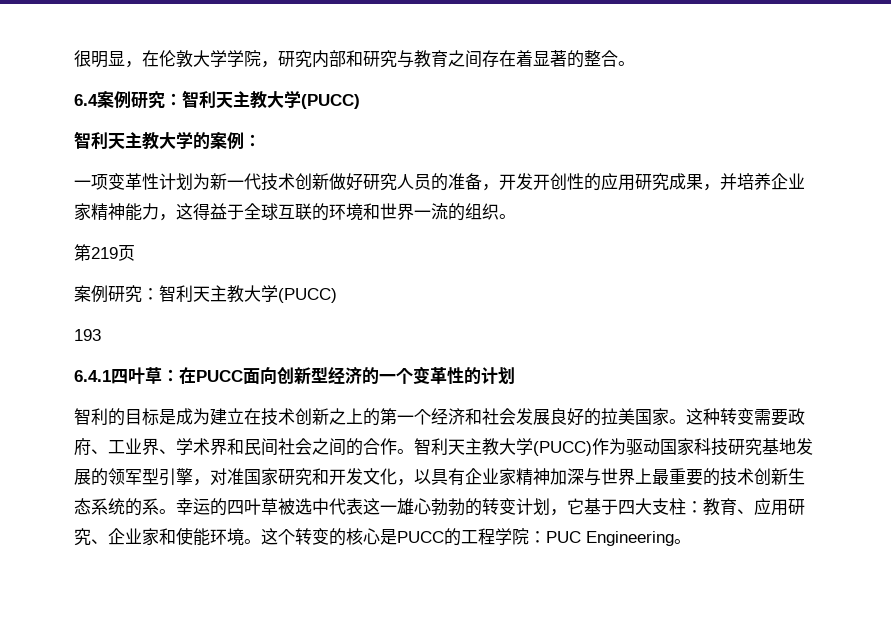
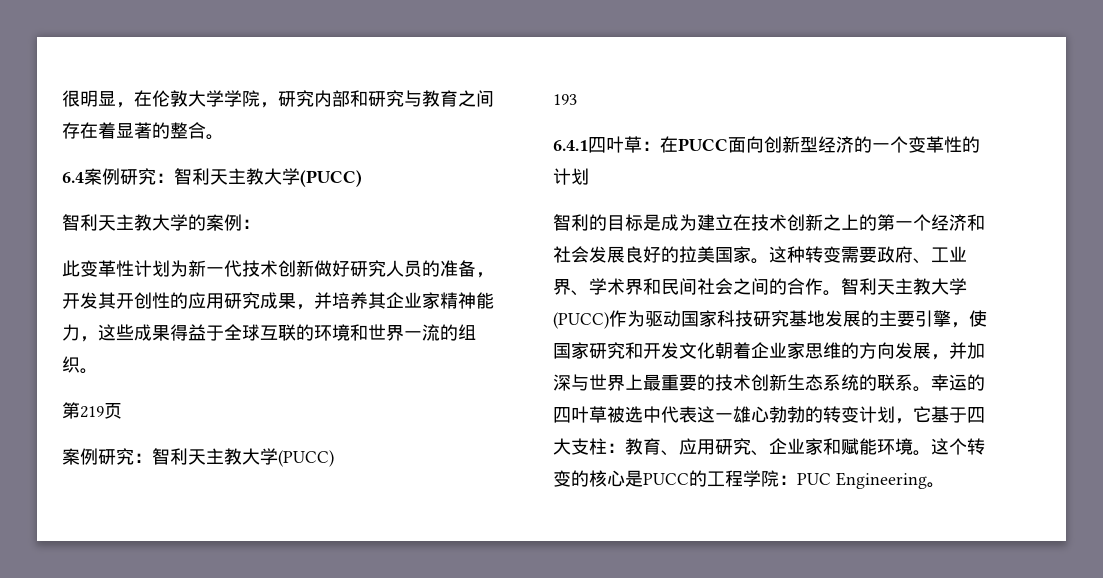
- 一项变革性计划为新一代技术创新做好研究人员的准备，开发开创性的应用研究成果，并培养企业家精神能力，这得益于全球互联的环境和世界一流的组织。
+ 此变革性计划为新一代技术创新做好研究人员的准备，开发其开创性的应用研究成果，并培养其企业家精神能力，这些成果得益于全球互联的环境和世界一流的组织。
- 智利天主教大学(PUCC)作为驱动国家科技研究基地发展的领军型引擎，对准国家研究和开发文化，以具有企业家精神加深与世界上最重要的技术创新生态系统的系。
+ 智利天主教大学(PUCC)作为驱动国家科技研究基地发展的主要引擎，使国家研究和开发文化朝着企业家思维的方向发展，并加深与世界上最重要的技术创新生态系统的联系。
- 幸运的四叶草被选中代表这一雄心勃勃的转变计划，它基于四大支柱：教育、应用研究、企业家和使能环境。
+ 幸运的四叶草被选中代表这一雄心勃勃的转变计划，它基于四大支柱：教育、应用研究、企业家和赋能环境。

